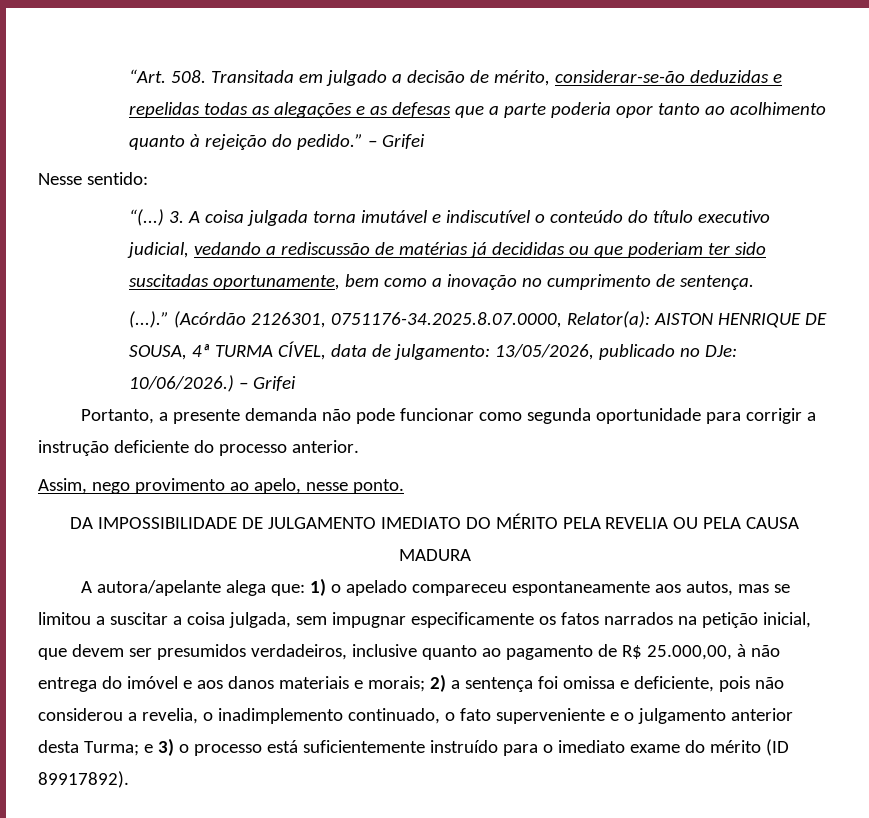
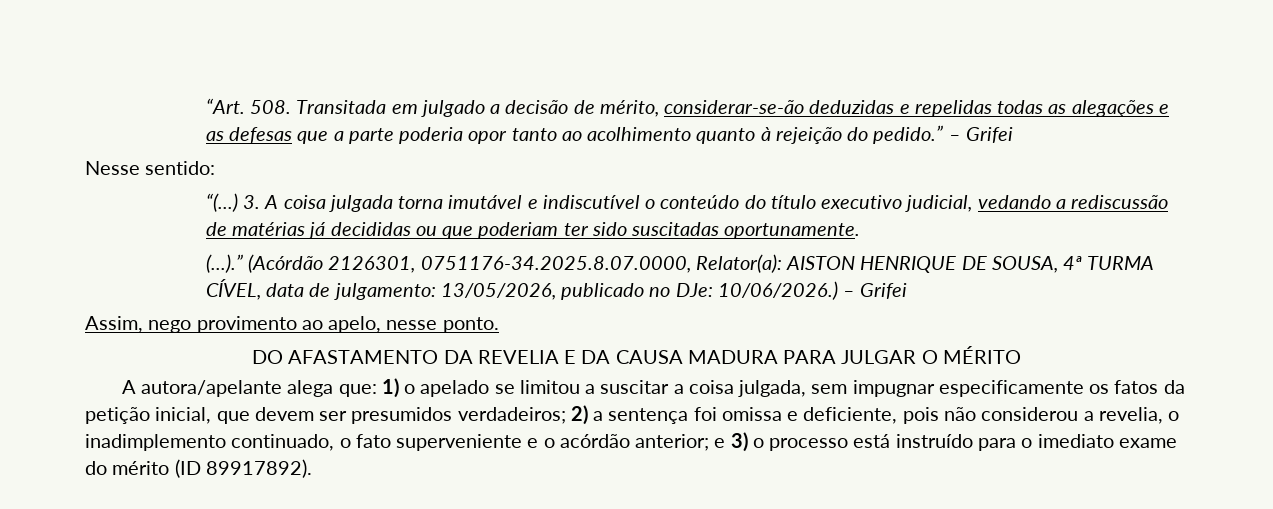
- 3. A coisa julgada torna imutável e indiscutível o conteúdo do título executivo judicial, vedando a rediscussão de matérias já decididas ou que poderiam ter sido suscitadas oportunamente, bem como a inovação no cumprimento de sentença.
+ 3. A coisa julgada torna imutável e indiscutível o conteúdo do título executivo judicial, vedando a rediscussão de matérias já decididas ou que poderiam ter sido suscitadas oportunamente.
- Portanto, a presente demanda não pode funcionar como segunda oportunidade para corrigir a instrução deficiente do processo anterior.
- DA IMPOSSIBILIDADE DE JULGAMENTO IMEDIATO DO MÉRITO PELA REVELIA OU PELA CAUSA MADURA
+ DO AFASTAMENTO DA REVELIA E DA CAUSA MADURA PARA JULGAR O MÉRITO
- A autora/apelante alega que: 1) o apelado compareceu espontaneamente aos autos, mas se limitou a suscitar a coisa julgada, sem impugnar especificamente os fatos narrados na petição inicial, que devem ser presumidos verdadeiros, inclusive quanto ao pagamento de R$ 25.000,00, à não entrega do imóvel e aos danos materiais e morais; 2) a sentença foi omissa e deficiente, pois não considerou a revelia, o inadimplemento continuado, o fato superveniente e o julgamento anterior desta Turma; e 3) o processo está suficientemente instruído para o imediato exame do mérito (ID 89917892).
+ A autora/apelante alega que: 1) o apelado se limitou a suscitar a coisa julgada, sem impugnar especificamente os fatos da petição inicial, que devem ser presumidos verdadeiros; 2) a sentença foi omissa e deficiente, pois não considerou a revelia, o inadimplemento continuado, o fato superveniente e o acórdão anterior; e 3) o processo está instruído para o imediato exame do mérito (ID 89917892).

